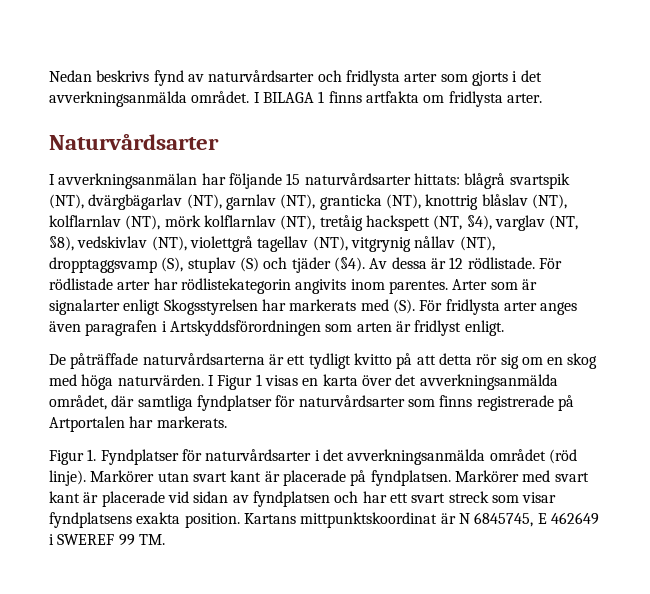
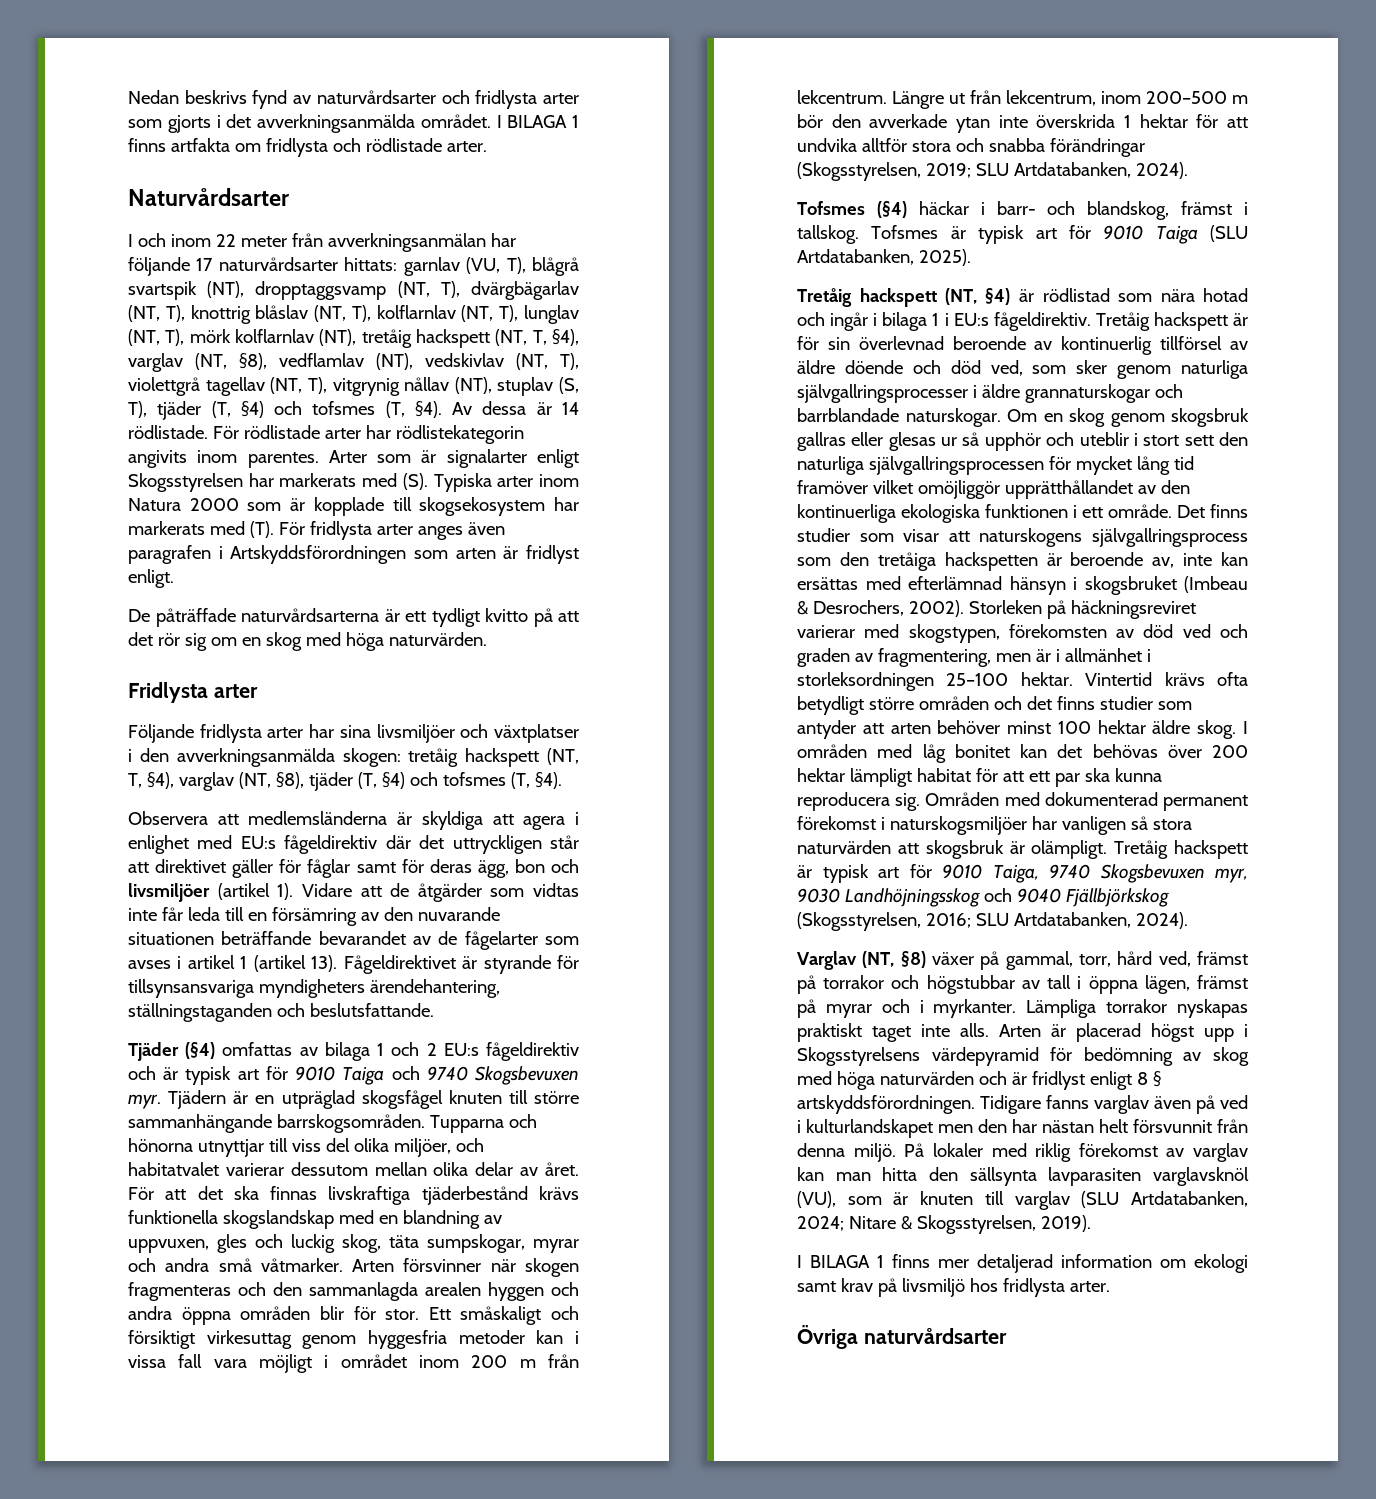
- I BILAGA 1 finns artfakta om fridlysta arter.
+ I BILAGA 1 finns artfakta om fridlysta och rödlistade arter.
- I avverkningsanmälan har följande 15 naturvårdsarter hittats: blågrå svartspik (NT), dvärgbägarlav (NT), garnlav (NT), granticka (NT), knottrig blåslav (NT), kolflarnlav (NT), mörk kolflarnlav (NT), tretåig hackspett (NT, §4), varglav (NT, §8), vedskivlav (NT), violettgrå tagellav (NT), vitgrynig nållav (NT), dropptaggsvamp (S), stuplav (S) och tjäder (§4).
+ I och inom 22 meter från avverkningsanmälan har följande 17 naturvårdsarter hittats: garnlav (VU, T), blågrå svartspik (NT), dropptaggsvamp (NT, T), dvärgbägarlav (NT, T), knottrig blåslav (NT, T), kolflarnlav (NT, T), lunglav (NT, T), mörk kolflarnlav (NT), tretåig hackspett (NT, T, §4), varglav (NT, §8), vedflamlav (NT), vedskivlav (NT, T), violettgrå tagellav (NT, T), vitgrynig nållav (NT), stuplav (S, T), tjäder (T, §4) och tofsmes (T, §4).
- Av dessa är 12 rödlistade.
+ Av dessa är 14 rödlistade.
- Arter som är signalarter enligt Skogsstyrelsen har markerats med (S). För fridlysta arter anges även paragrafen i Artskyddsförordningen som arten är fridlyst enligt.
+ Arter som är signalarter enligt Skogsstyrelsen har markerats med (S). Typiska arter inom Natura 2000 som är kopplade till skogsekosystem har markerats med (T). För fridlysta arter anges även paragrafen i Artskyddsförordningen som arten är fridlyst enligt.
- De påträffade naturvårdsarterna är ett tydligt kvitto på att detta rör sig om en skog med höga naturvärden. I Figur 1 visas en karta över det avverkningsanmälda området, där samtliga fyndplatser för naturvårdsarter som finns registrerade på Artportalen har markerats.
- Figur 1. Fyndplatser för naturvårdsarter i det avverkningsanmälda området (röd linje). Markörer utan svart kant är placerade på fyndplatsen. Markörer med svart kant är placerade vid sidan av fyndplatsen och har ett svart streck som visar fyndplatsens exakta position. Kartans mittpunktskoordinat är N 6845745, E 462649 i SWEREF 99 TM.
+ De påträffade naturvårdsarterna är ett tydligt kvitto på att det rör sig om en skog med höga naturvärden.
+ Fridlysta arter
+ Följande fridlysta arter har sina livsmiljöer och växtplatser i den avverkningsanmälda skogen: tretåig hackspett (NT, T, §4), varglav (NT, §8), tjäder (T, §4) och tofsmes (T, §4).
+ Observera att medlemsländerna är skyldiga att agera i enlighet med EU:s fågeldirektiv där det uttryckligen står att direktivet gäller för fåglar samt för deras ägg, bon och livsmiljöer (artikel 1). Vidare att de åtgärder som vidtas inte får leda till en försämring av den nuvarande situationen beträffande bevarandet av de fågelarter som avses i artikel 1 (artikel 13). Fågeldirektivet är styrande för tillsynsansvariga myndigheters ärendehantering, ställningstaganden och beslutsfattande.
+ Tjäder (§4) omfattas av bilaga 1 och 2 EU:s fågeldirektiv och är typisk art för 9010 Taiga och 9740 Skogsbevuxen myr. Tjädern är en utpräglad skogsfågel knuten till större sammanhängande barrskogsområden. Tupparna och hönorna utnyttjar till viss del olika miljöer, och habitatvalet varierar dessutom mellan olika delar av året. För att det ska finnas livskraftiga tjäderbestånd krävs funktionella skogslandskap med en blandning av uppvuxen, gles och luckig skog, täta sumpskogar, myrar och andra små våtmarker. Arten försvinner när skogen fragmenteras och den sammanlagda arealen hyggen och andra öppna områden blir för stor. Ett småskaligt och försiktigt virkesuttag genom hyggesfria metoder kan i vissa fall vara möjligt i området inom 200 m från lekcentrum. Längre ut från lekcentrum, inom 200–500 m bör den avverkade ytan inte överskrida 1 hektar för att undvika alltför stora och snabba förändringar (Skogsstyrelsen, 2019; SLU Artdatabanken, 2024).
+ Tofsmes (§4) häckar i barr- och blandskog, främst i tallskog. Tofsmes är typisk art för 9010 Taiga (SLU Artdatabanken, 2025).
+ Tretåig hackspett (NT, §4) är rödlistad som nära hotad och ingår i bilaga 1 i EU:s fågeldirektiv. Tretåig hackspett är för sin överlevnad beroende av kontinuerlig tillförsel av äldre döende och död ved, som sker genom naturliga självgallringsprocesser i äldre grannaturskogar och barrblandade naturskogar. Om en skog genom skogsbruk gallras eller glesas ur så upphör och uteblir i stort sett den naturliga självgallringsprocessen för mycket lång tid framöver vilket omöjliggör upprätthållandet av den kontinuerliga ekologiska funktionen i ett område. Det finns studier som visar att naturskogens självgallringsprocess som den tretåiga hackspetten är beroende av, inte kan ersättas med efterlämnad hänsyn i skogsbruket (Imbeau & Desrochers, 2002). Storleken på häckningsreviret varierar med skogstypen, förekomsten av död ved och graden av fragmentering, men är i allmänhet i storleksordningen 25–100 hektar. Vintertid krävs ofta betydligt större områden och det finns studier som antyder att arten behöver minst 100 hektar äldre skog. I områden med låg bonitet kan det behövas över 200 hektar lämpligt habitat för att ett par ska kunna reproducera sig. Områden med dokumenterad permanent förekomst i naturskogsmiljöer har vanligen så stora naturvärden att skogsbruk är olämpligt. Tretåig hackspett är typisk art för 9010 Taiga, 9740 Skogsbevuxen myr, 9030 Landhöjningsskog och 9040 Fjällbjörkskog (Skogsstyrelsen, 2016; SLU Artdatabanken, 2024).
+ Varglav (NT, §8) växer på gammal, torr, hård ved, främst på torrakor och högstubbar av tall i öppna lägen, främst på myrar och i myrkanter. Lämpliga torrakor nyskapas praktiskt taget inte alls. Arten är placerad högst upp i Skogsstyrelsens värdepyramid för bedömning av skog med höga naturvärden och är fridlyst enligt 8 § artskyddsförordningen. Tidigare fanns varglav även på ved i kulturlandskapet men den har nästan helt försvunnit från denna miljö. På lokaler med riklig förekomst av varglav kan man hitta den sällsynta lavparasiten varglavsknöl (VU), som är knuten till varglav (SLU Artdatabanken, 2024; Nitare & Skogsstyrelsen, 2019).
+ I BILAGA 1 finns mer detaljerad information om ekologi samt krav på livsmiljö hos fridlysta arter.
+ Övriga naturvårdsarter

